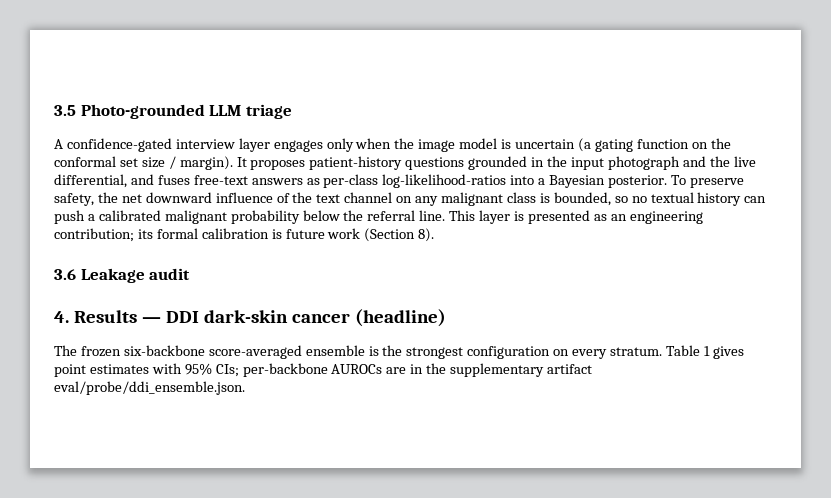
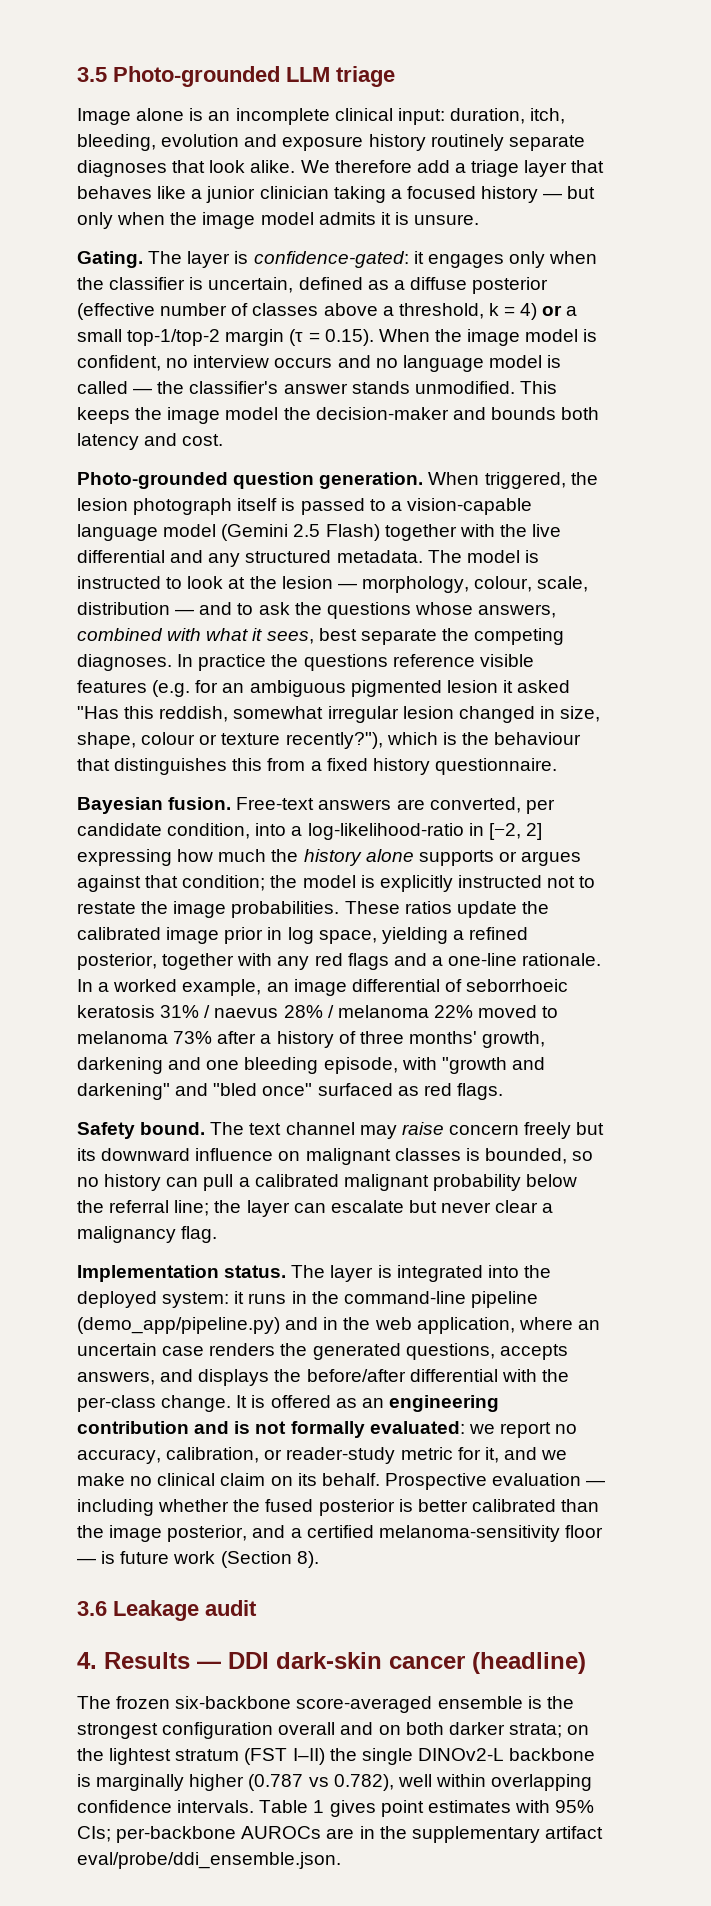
- A confidence-gated interview layer engages only when the image model is uncertain (a gating function on the conformal set size / margin). It proposes patient-history questions grounded in the input photograph and the live differential, and fuses free-text answers as per-class log-likelihood-ratios into a Bayesian posterior. To preserve safety, the net downward influence of the text channel on any malignant class is bounded, so no textual history can push a calibrated malignant probability below the referral line. This layer is presented as an engineering contribution; its formal calibration is future work (Section 8).
+ Image alone is an incomplete clinical input: duration, itch, bleeding, evolution and exposure history routinely separate diagnoses that look alike. We therefore add a triage layer that behaves like a junior clinician taking a focused history — but only when the image model admits it is unsure.
+ Gating. The layer is confidence-gated: it engages only when the classifier is uncertain, defined as a diffuse posterior (effective number of classes above a threshold, k = 4) or a small top-1/top-2 margin (τ = 0.15). When the image model is confident, no interview occurs and no language model is called — the classifier's answer stands unmodified. This keeps the image model the decision-maker and bounds both latency and cost.
+ Photo-grounded question generation. When triggered, the lesion photograph itself is passed to a vision-capable language model (Gemini 2.5 Flash) together with the live differential and any structured metadata. The model is instructed to look at the lesion — morphology, colour, scale, distribution — and to ask the questions whose answers, combined with what it sees, best separate the competing diagnoses. In practice the questions reference visible features (e.g. for an ambiguous pigmented lesion it asked "Has this reddish, somewhat irregular lesion changed in size, shape, colour or texture recently?"), which is the behaviour that distinguishes this from a fixed history questionnaire.
+ Bayesian fusion. Free-text answers are converted, per candidate condition, into a log-likelihood-ratio in [−2, 2] expressing how much the history alone supports or argues against that condition; the model is explicitly instructed not to restate the image probabilities. These ratios update the calibrated image prior in log space, yielding a refined posterior, together with any red flags and a one-line rationale. In a worked example, an image differential of seborrhoeic keratosis 31% / naevus 28% / melanoma 22% moved to melanoma 73% after a history of three months' growth, darkening and one bleeding episode, with "growth and darkening" and "bled once" surfaced as red flags.
+ Safety bound. The text channel may raise concern freely but its downward influence on malignant classes is bounded, so no history can pull a calibrated malignant probability below the referral line; the layer can escalate but never clear a malignancy flag.
+ Implementation status. The layer is integrated into the deployed system: it runs in the command-line pipeline (demo_app/pipeline.py) and in the web application, where an uncertain case renders the generated questions, accepts answers, and displays the before/after differential with the per-class change. It is offered as an engineering contribution and is not formally evaluated: we report no accuracy, calibration, or reader-study metric for it, and we make no clinical claim on its behalf. Prospective evaluation — including whether the fused posterior is better calibrated than the image posterior, and a certified melanoma-sensitivity floor — is future work (Section 8).
- The frozen six-backbone score-averaged ensemble is the strongest configuration on every stratum.
+ The frozen six-backbone score-averaged ensemble is the strongest configuration overall and on both darker strata; on the lightest stratum (FST I–II) the single DINOv2-L backbone is marginally higher (0.787 vs 0.782), well within overlapping confidence intervals.

